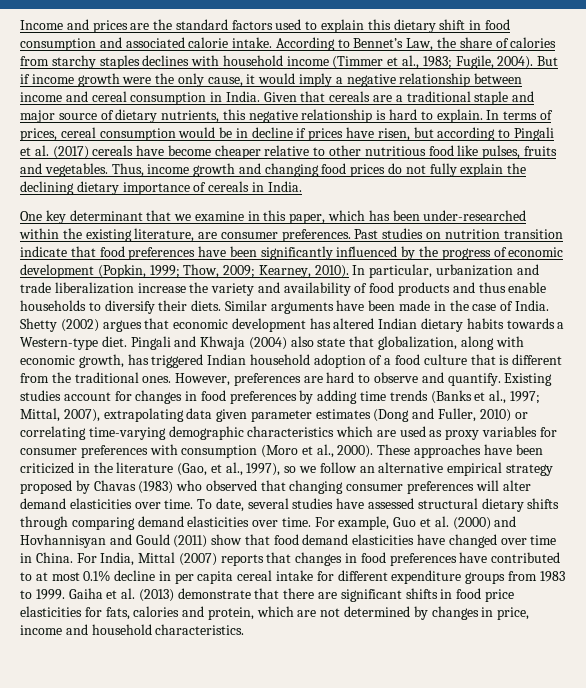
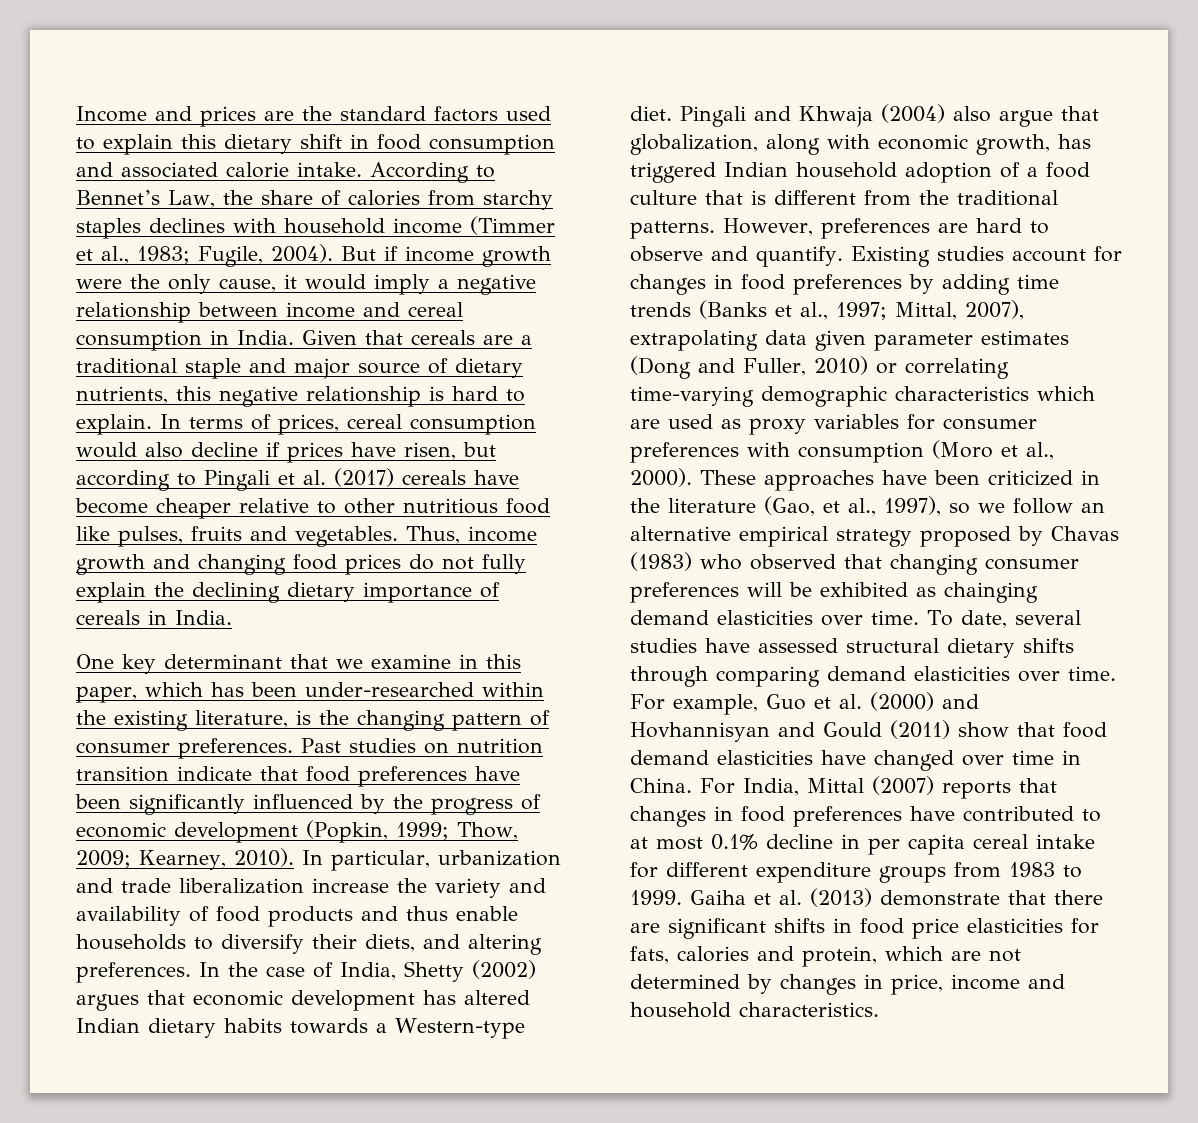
- In terms of prices, cereal consumption would be in decline if prices have risen, but according to Pingali et al. (2017) cereals have become cheaper relative to other nutritious food like pulses, fruits and vegetables.
+ In terms of prices, cereal consumption would also decline if prices have risen, but according to Pingali et al. (2017) cereals have become cheaper relative to other nutritious food like pulses, fruits and vegetables.
- One key determinant that we examine in this paper, which has been under-researched within the existing literature, are consumer preferences.
+ One key determinant that we examine in this paper, which has been under-researched within the existing literature, is the changing pattern of consumer preferences.
- In particular, urbanization and trade liberalization increase the variety and availability of food products and thus enable households to diversify their diets. Similar arguments have been made in the case of India. Shetty (2002) argues that economic development has altered Indian dietary habits towards a Western-type diet.
+ In particular, urbanization and trade liberalization increase the variety and availability of food products and thus enable households to diversify their diets, and altering preferences. In the case of India, Shetty (2002) argues that economic development has altered Indian dietary habits towards a Western-type diet.
- Pingali and Khwaja (2004) also state that globalization, along with economic growth, has triggered Indian household adoption of a food culture that is different from the traditional ones.
+ Pingali and Khwaja (2004) also argue that globalization, along with economic growth, has triggered Indian household adoption of a food culture that is different from the traditional patterns.
- These approaches have been criticized in the literature (Gao, et al., 1997), so we follow an alternative empirical strategy proposed by Chavas (1983) who observed that changing consumer preferences will alter demand elasticities over time.
+ These approaches have been criticized in the literature (Gao, et al., 1997), so we follow an alternative empirical strategy proposed by Chavas (1983) who observed that changing consumer preferences will be exhibited as chainging demand elasticities over time.

